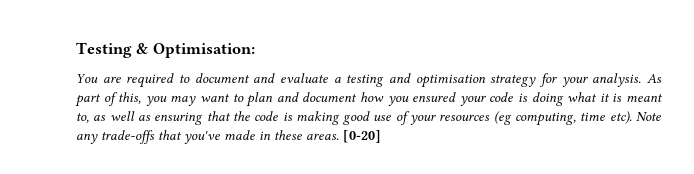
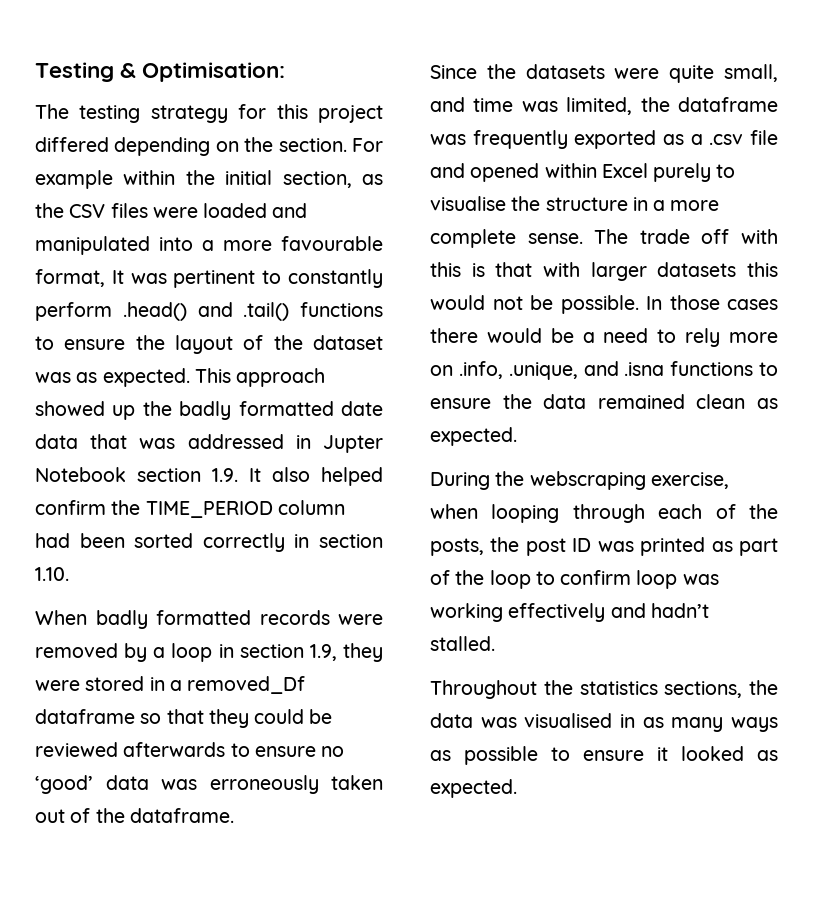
- You are required to document and evaluate a testing and optimisation strategy for your analysis. As part of this, you may want to plan and document how you ensured your code is doing what it is meant to, as well as ensuring that the code is making good use of your resources (eg computing, time etc). Note any trade-offs that you've made in these areas. [0-20]
+ The testing strategy for this project differed depending on the section. For example within the initial section, as the CSV files were loaded and manipulated into a more favourable format, It was pertinent to constantly perform .head() and .tail() functions to ensure the layout of the dataset was as expected. This approach showed up the badly formatted date data that was addressed in Jupter Notebook section 1.9. It also helped confirm the TIME_PERIOD column had been sorted correctly in section 1.10.
+ When badly formatted records were removed by a loop in section 1.9, they were stored in a removed_Df dataframe so that they could be reviewed afterwards to ensure no ‘good’ data was erroneously taken out of the dataframe.
+ Since the datasets were quite small, and time was limited, the dataframe was frequently exported as a .csv file and opened within Excel purely to visualise the structure in a more complete sense. The trade off with this is that with larger datasets this would not be possible. In those cases there would be a need to rely more on .info, .unique, and .isna functions to ensure the data remained clean as expected.
+ During the webscraping exercise, when looping through each of the posts, the post ID was printed as part of the loop to confirm loop was working effectively and hadn’t stalled.
+ Throughout the statistics sections, the data was visualised in as many ways as possible to ensure it looked as expected.

